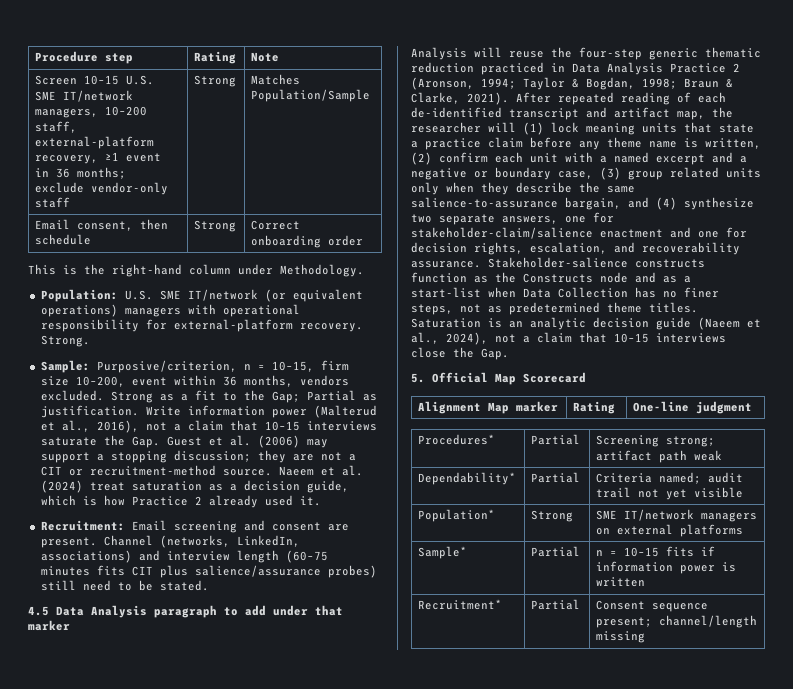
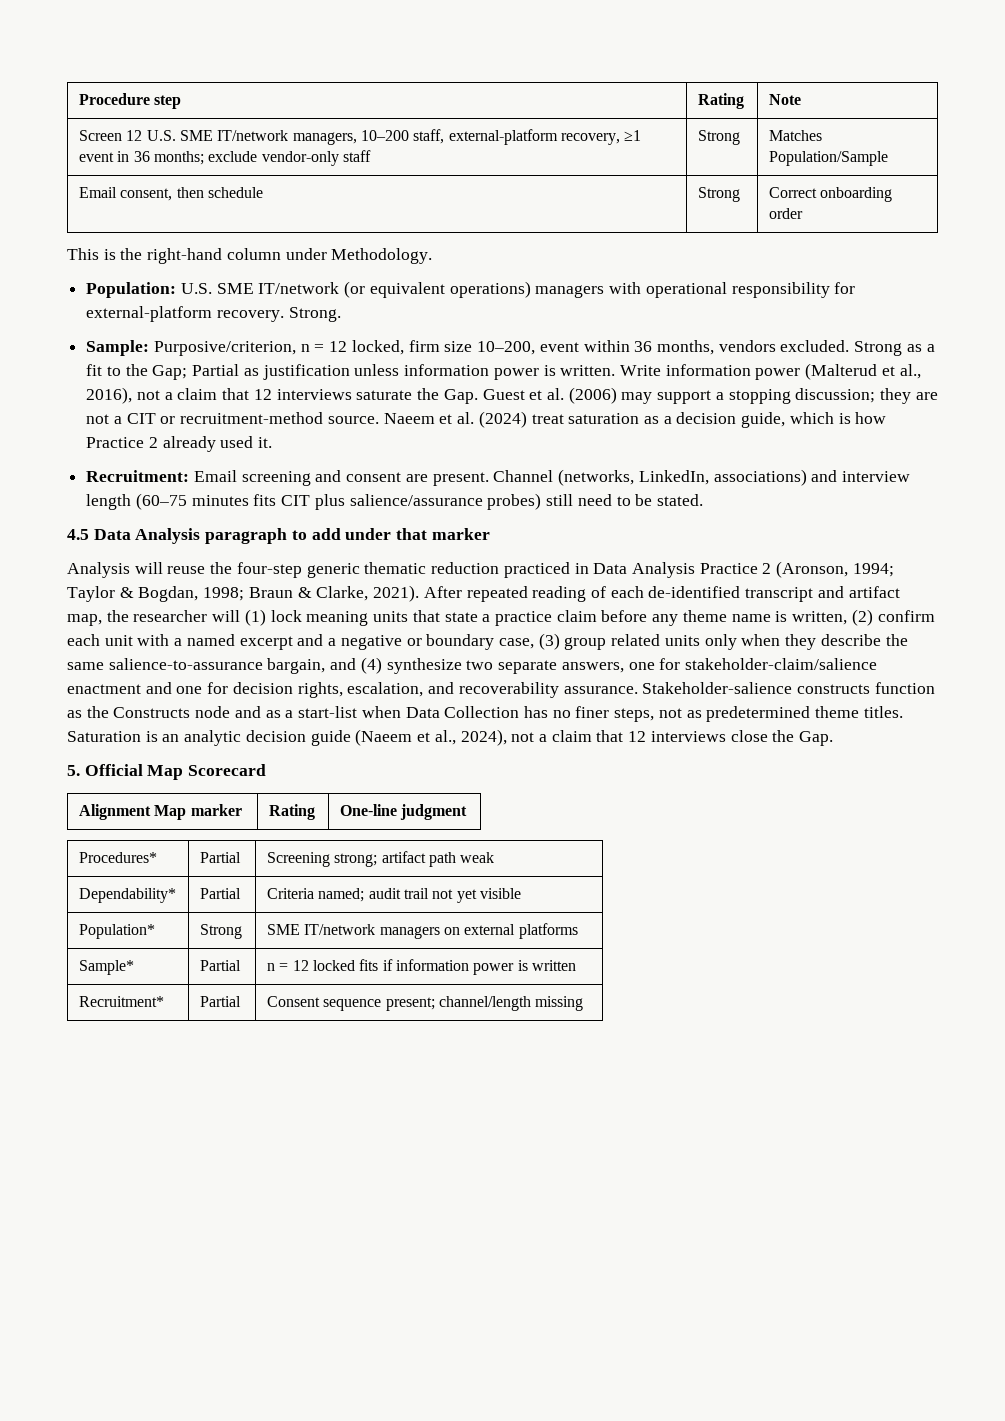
- Screen 10–15 U.S. SME IT/network managers, 10–200 staff, external-platform recovery, ≥1 event in 36 months; exclude vendor-only staff | Strong | Matches Population/Sample
+ Screen 12 U.S. SME IT/network managers, 10–200 staff, external-platform recovery, ≥1 event in 36 months; exclude vendor-only staff | Strong | Matches Population/Sample
- Sample: Purposive/criterion, n = 10–15, firm size 10–200, event within 36 months, vendors excluded.
+ Sample: Purposive/criterion, n = 12 locked, firm size 10–200, event within 36 months, vendors excluded.
- Strong as a fit to the Gap; Partial as justification.
+ Strong as a fit to the Gap; Partial as justification unless information power is written.
- Write information power (Malterud et al., 2016), not a claim that 10–15 interviews saturate the Gap. Guest et al. (2006) may support a stopping discussion; they are not a CIT or recruitment-method source.
+ Write information power (Malterud et al., 2016), not a claim that 12 interviews saturate the Gap. Guest et al. (2006) may support a stopping discussion; they are not a CIT or recruitment-method source.
- Saturation is an analytic decision guide (Naeem et al., 2024), not a claim that 10–15 interviews close the Gap.
+ Saturation is an analytic decision guide (Naeem et al., 2024), not a claim that 12 interviews close the Gap.
- Sample* | Partial | n = 10–15 fits if information power is written
+ Sample* | Partial | n = 12 locked fits if information power is written

